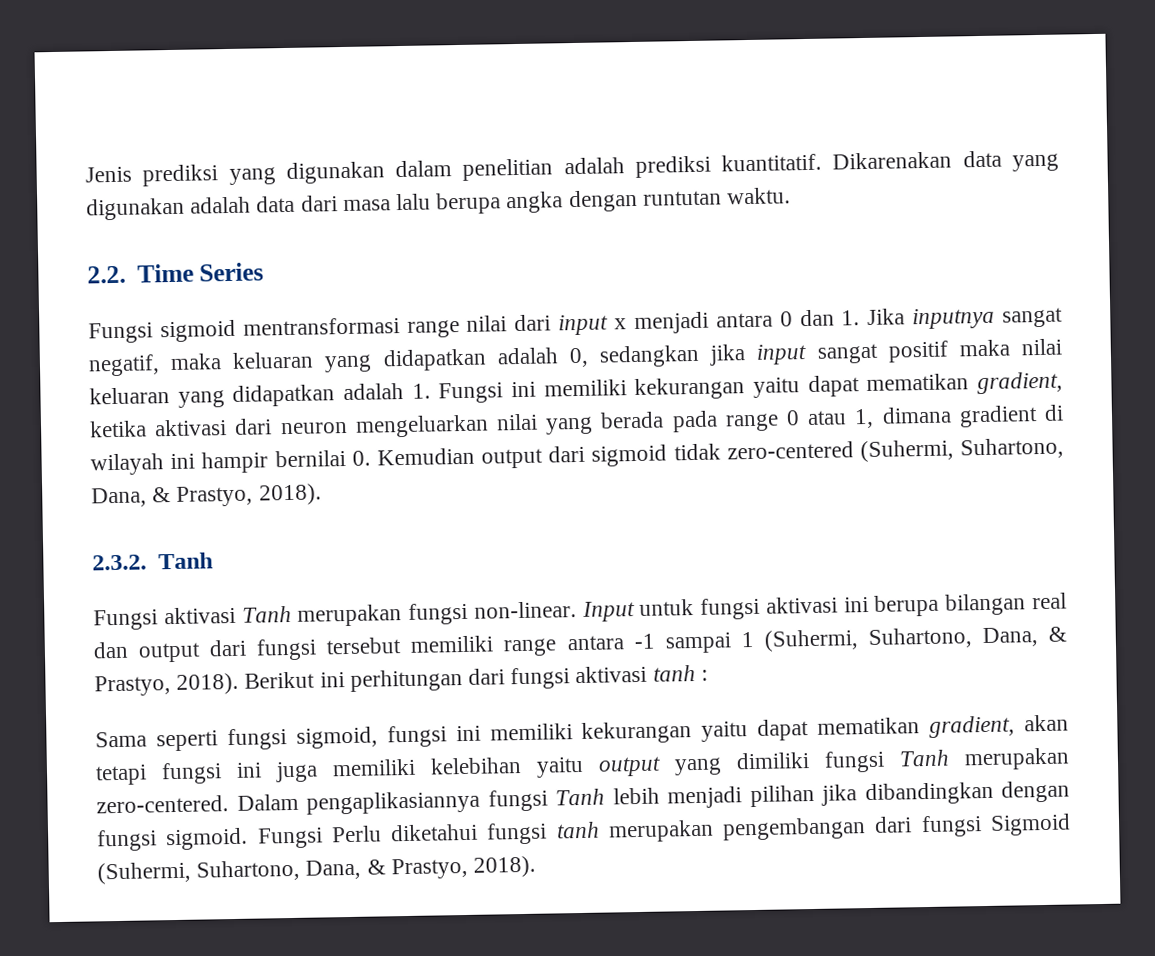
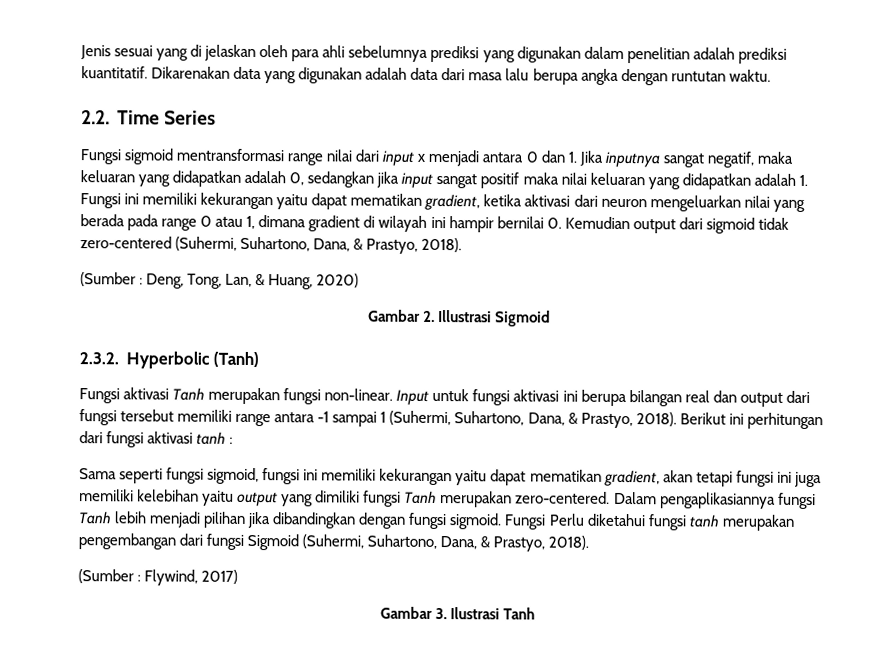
- Jenis prediksi yang digunakan dalam penelitian adalah prediksi kuantitatif.
+ Jenis sesuai yang di jelaskan oleh para ahli sebelumnya prediksi yang digunakan dalam penelitian adalah prediksi kuantitatif.
+ (Sumber : Deng, Tong, Lan, & Huang, 2020)
+ Gambar 2. Illustrasi Sigmoid
- 2.3.2. Tanh
+ 2.3.2. Hyperbolic (Tanh)
+ (Sumber : Flywind, 2017)
+ Gambar 3. Ilustrasi Tanh

